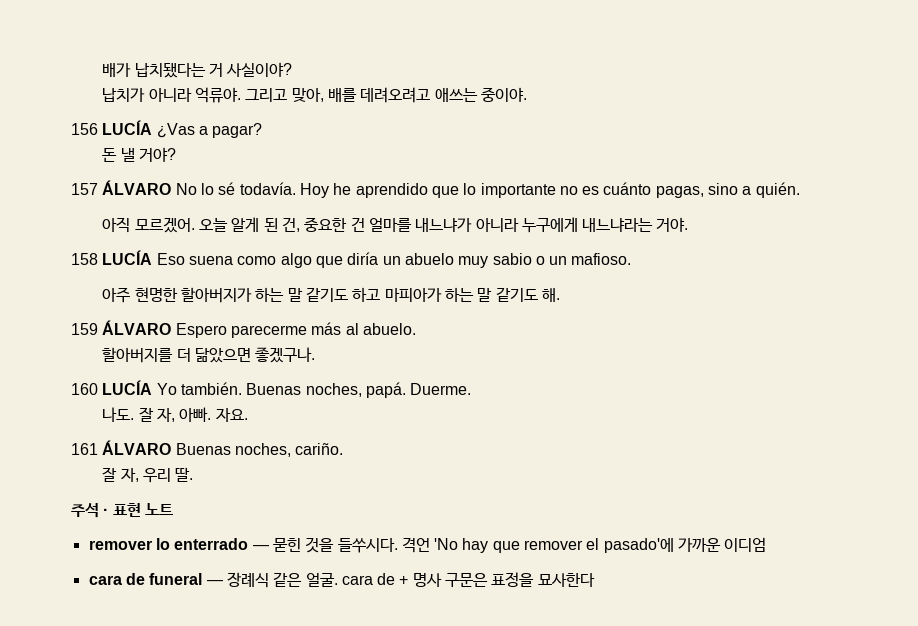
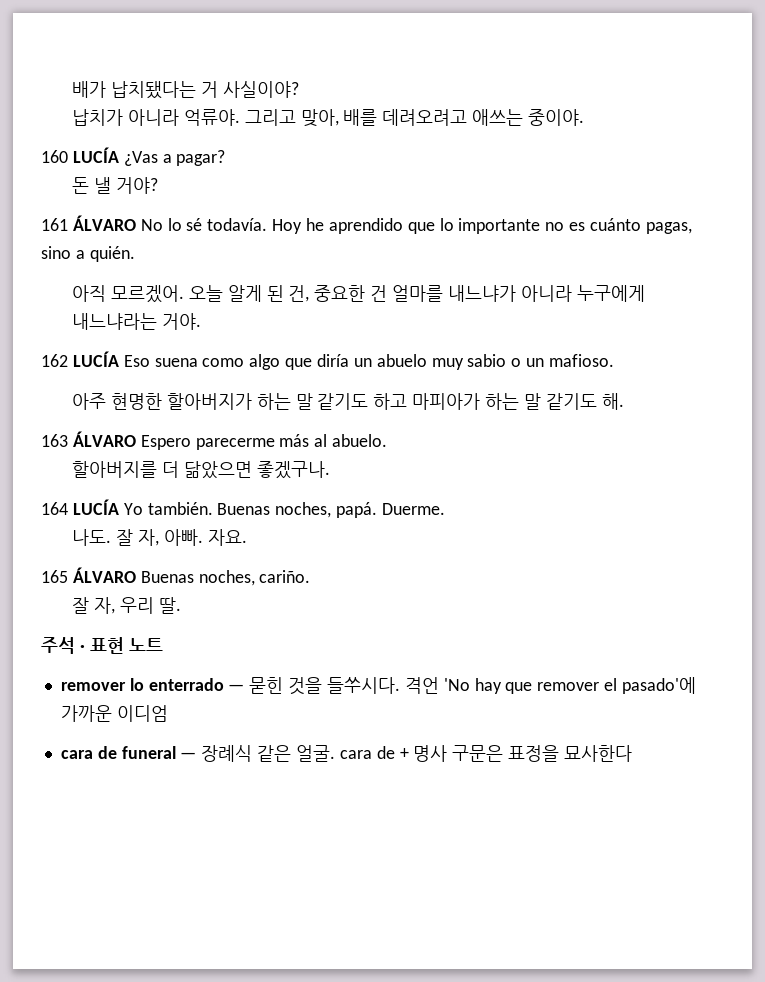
- 156 LUCÍA ¿Vas a pagar?
+ 160 LUCÍA ¿Vas a pagar?
- 157 ÁLVARO No lo sé todavía.
+ 161 ÁLVARO No lo sé todavía.
- 158 LUCÍA Eso suena como algo que diría un abuelo muy sabio o un mafioso.
+ 162 LUCÍA Eso suena como algo que diría un abuelo muy sabio o un mafioso.
- 159 ÁLVARO Espero parecerme más al abuelo.
+ 163 ÁLVARO Espero parecerme más al abuelo.
- 160 LUCÍA Yo también.
+ 164 LUCÍA Yo también.
- 161 ÁLVARO Buenas noches, cariño.
+ 165 ÁLVARO Buenas noches, cariño.

